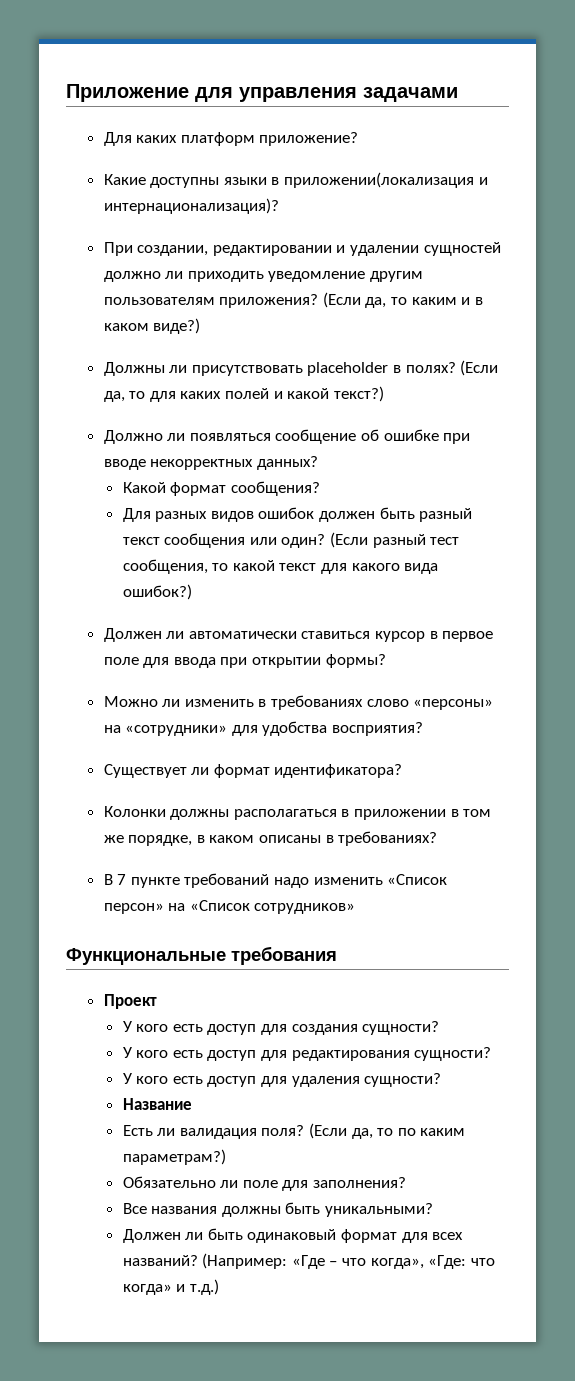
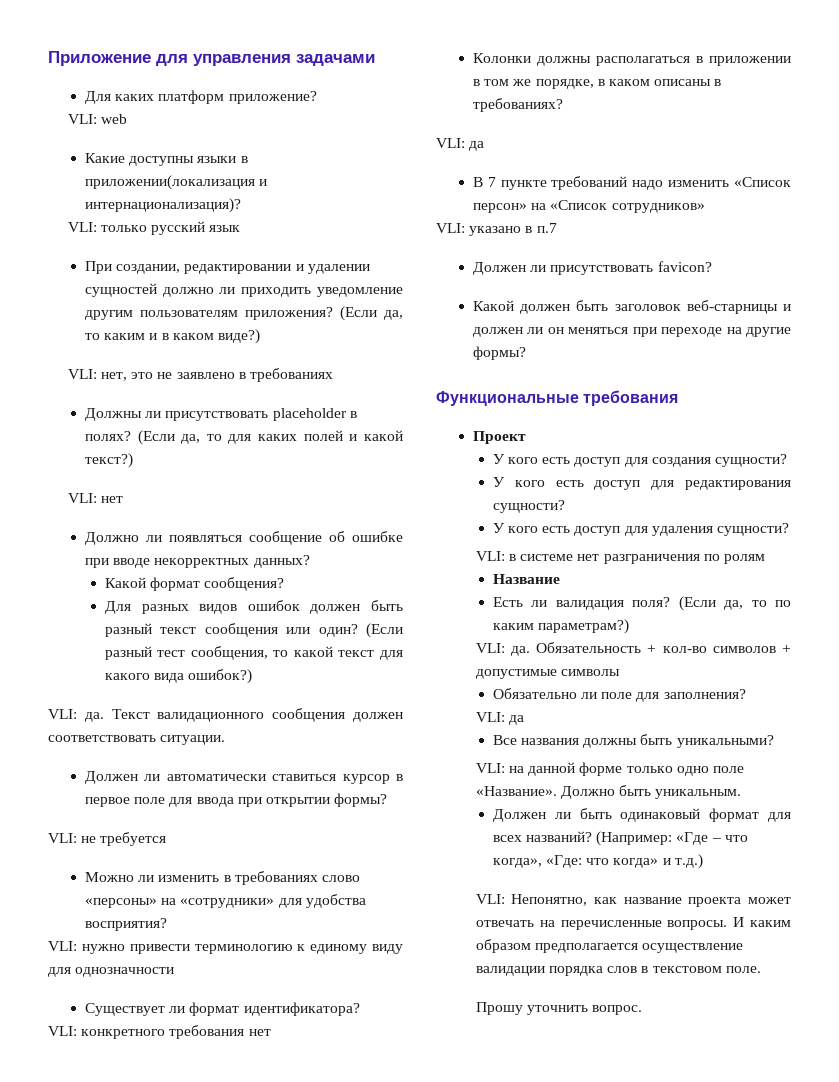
+ VLI: web
+ VLI: только русский язык
+ VLI: нет, это не заявлено в требованиях
+ VLI: нет
+ VLI: да. Текст валидационного сообщения должен соответствовать ситуации.
+ VLI: не требуется
+ VLI: нужно привести терминологию к единому виду для однозначности
+ VLI: конкретного требования нет
  Колонки должны располагаться в приложении в том же порядке, в каком описаны в требованиях?
+ VLI: да
+ VLI: указано в п.7
+ Должен ли присутствовать favicon?
+ Какой должен быть заголовок веб-старницы и должен ли он меняться при переходе на другие формы?
+ VLI: в системе нет разграничения по ролям
+ VLI: да. Обязательность + кол-во символов + допустимые символы
  Обязательно ли поле для заполнения?
+ VLI: да
+ VLI: на данной форме только одно поле «Название». Должно быть уникальным.
+ VLI: Непонятно, как название проекта может отвечать на перечисленные вопросы. И каким образом предполагается осуществление валидации порядка слов в текстовом поле.
+ Прошу уточнить вопрос.

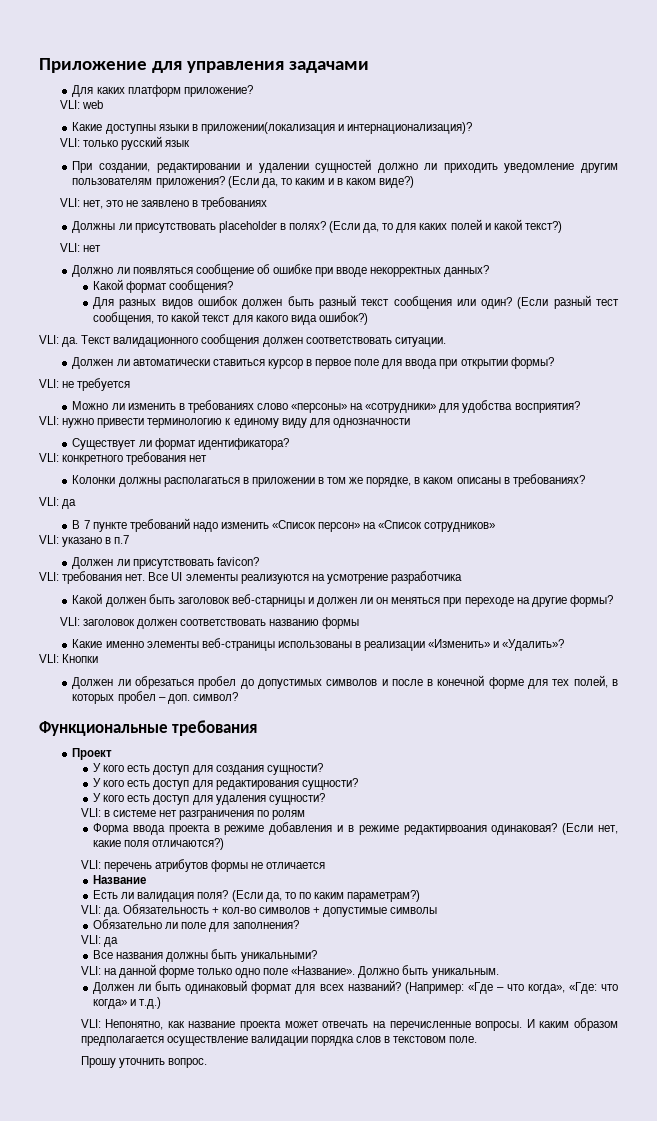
+ VLI: требования нет. Все UI элементы реализуются на усмотрение разработчика
+ VLI: заголовок должен соответствовать названию формы
+ Какие именно элементы веб-страницы использованы в реализации «Изменить» и «Удалить»?
+ VLI: Кнопки
+ Должен ли обрезаться пробел до допустимых символов и после в конечной форме для тех полей, в которых пробел – доп. символ?
+ Форма ввода проекта в режиме добавления и в режиме редактирвоания одинаковая? (Если нет, какие поля отличаются?)
+ VLI: перечень атрибутов формы не отличается

